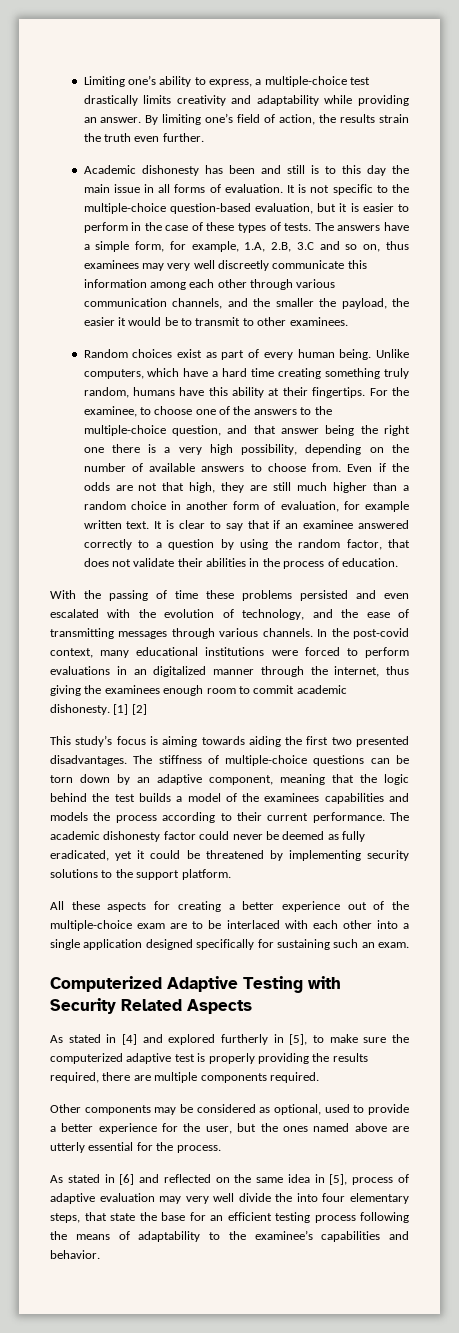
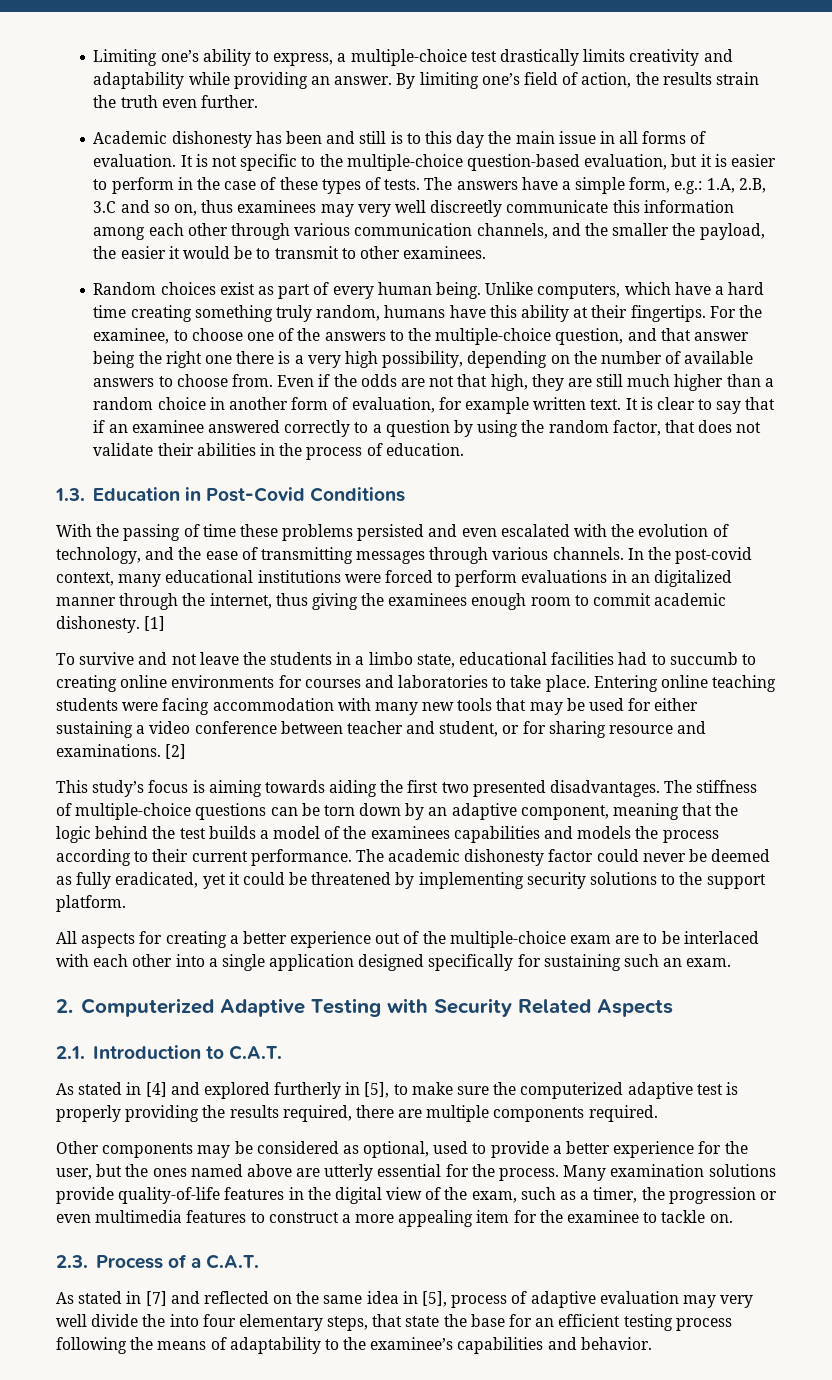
- The answers have a simple form, for example, 1.A, 2.B, 3.C and so on, thus examinees may very well discreetly communicate this information among each other through various communication channels, and the smaller the payload, the easier it would be to transmit to other examinees.
+ The answers have a simple form, e.g.: 1.A, 2.B, 3.C and so on, thus examinees may very well discreetly communicate this information among each other through various communication channels, and the smaller the payload, the easier it would be to transmit to other examinees.
+ 1.3. Education in Post-Covid Conditions
- [1] [2]
+ [1]
+ To survive and not leave the students in a limbo state, educational facilities had to succumb to creating online environments for courses and laboratories to take place. Entering online teaching students were facing accommodation with many new tools that may be used for either sustaining a video conference between teacher and student, or for sharing resource and examinations. [2]
- All these aspects for creating a better experience out of the multiple-choice exam are to be interlaced with each other into a single application designed specifically for sustaining such an exam.
+ All aspects for creating a better experience out of the multiple-choice exam are to be interlaced with each other into a single application designed specifically for sustaining such an exam.
- Computerized Adaptive Testing with Security Related Aspects
+ 2. Computerized Adaptive Testing with Security Related Aspects
+ 2.1. Introduction to C.A.T.
- Other components may be considered as optional, used to provide a better experience for the user, but the ones named above are utterly essential for the process.
- As stated in [6] and reflected on the same idea in [5], process of adaptive evaluation may very well divide the into four elementary steps, that state the base for an efficient testing process following the means of adaptability to the examinee’s capabilities and behavior.
+ Other components may be considered as optional, used to provide a better experience for the user, but the ones named above are utterly essential for the process. Many examination solutions provide quality-of-life features in the digital view of the exam, such as a timer, the progression or even multimedia features to construct a more appealing item for the examinee to tackle on.
+ 2.3. Process of a C.A.T.
+ As stated in [7] and reflected on the same idea in [5], process of adaptive evaluation may very well divide the into four elementary steps, that state the base for an efficient testing process following the means of adaptability to the examinee’s capabilities and behavior.

